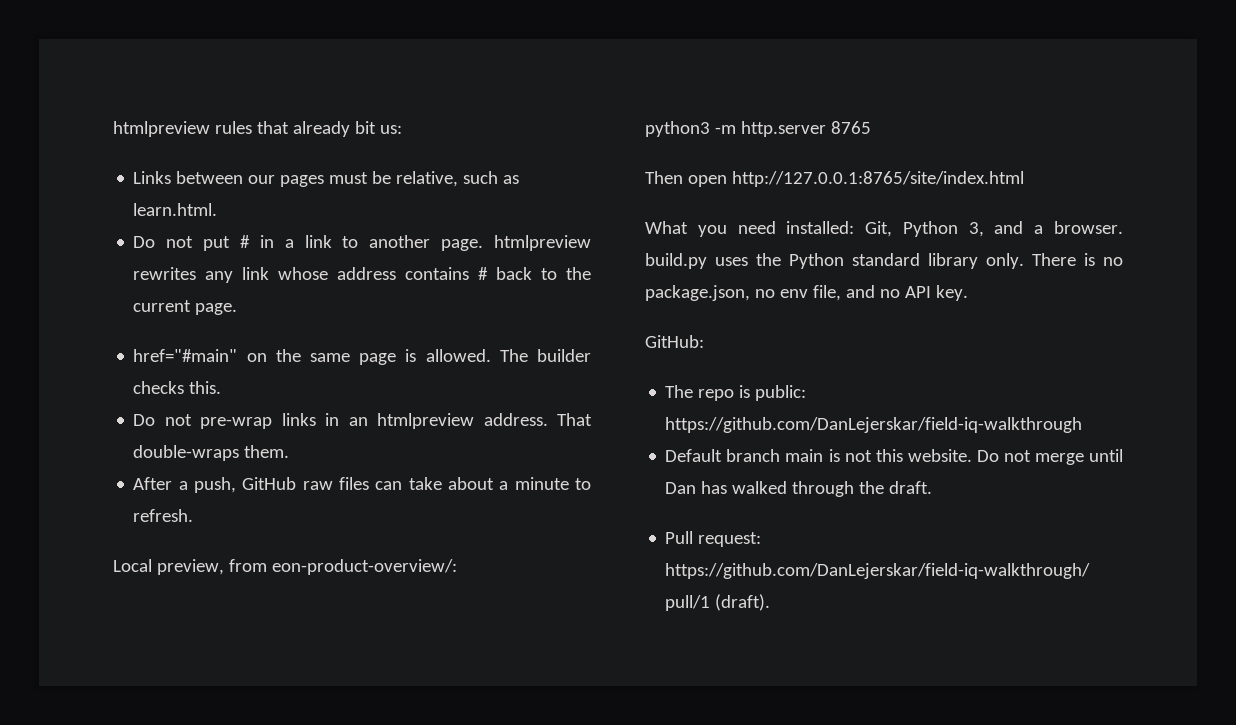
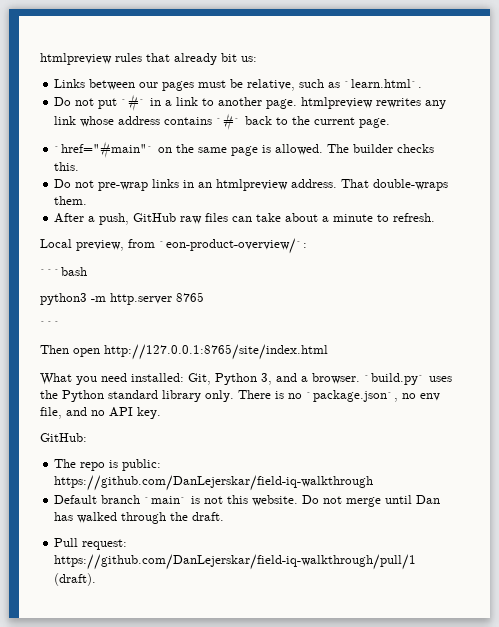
- Links between our pages must be relative, such as learn.html.
+ Links between our pages must be relative, such as `learn.html`.
- Do not put # in a link to another page. htmlpreview rewrites any link whose address contains # back to the current page.
+ Do not put `#` in a link to another page. htmlpreview rewrites any link whose address contains `#` back to the current page.
- href="#main" on the same page is allowed.
+ `href="#main"` on the same page is allowed.
- Local preview, from eon-product-overview/:
+ Local preview, from `eon-product-overview/`:
+ ```bash
+ ```
- What you need installed: Git, Python 3, and a browser. build.py uses the Python standard library only.
+ What you need installed: Git, Python 3, and a browser. `build.py` uses the Python standard library only.
- There is no package.json, no env file, and no API key.
+ There is no `package.json`, no env file, and no API key.
- Default branch main is not this website.
+ Default branch `main` is not this website.

